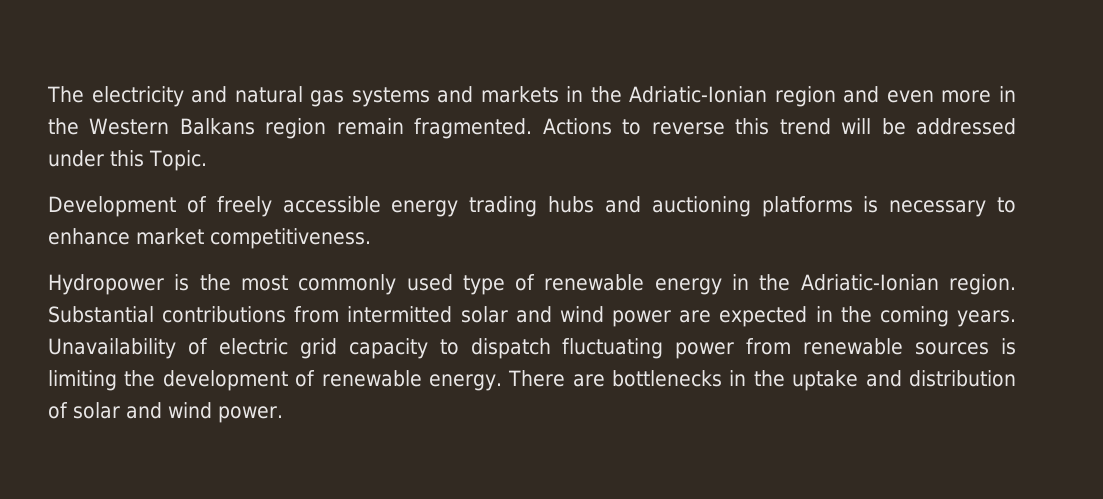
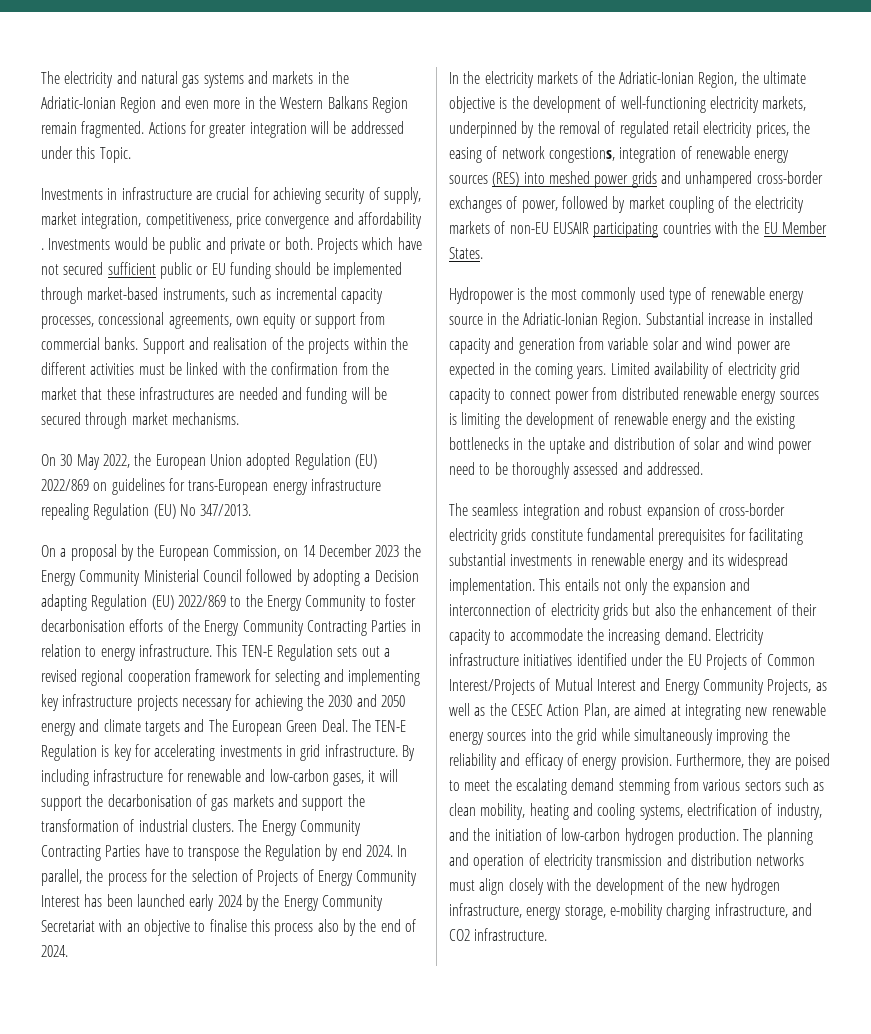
- The electricity and natural gas systems and markets in the Adriatic-Ionian region and even more in the Western Balkans region remain fragmented.
+ The electricity and natural gas systems and markets in the Adriatic-Ionian Region and even more in the Western Balkans Region remain fragmented.
- Actions to reverse this trend will be addressed under this Topic.
+ Actions for greater integration will be addressed under this Topic.
- Development of freely accessible energy trading hubs and auctioning platforms is necessary to enhance market competitiveness.
+ Investments in infrastructure are crucial for achieving security of supply, market integration, competitiveness, price convergence and affordability . Investments would be public and private or both. Projects which have not secured sufficient public or EU funding should be implemented through market-based instruments, such as incremental capacity processes, concessional agreements, own equity or support from commercial banks. Support and realisation of the projects within the different activities must be linked with the confirmation from the market that these infrastructures are needed and funding will be secured through market mechanisms.
+ On 30 May 2022, the European Union adopted Regulation (EU) 2022/869 on guidelines for trans-European energy infrastructure repealing Regulation (EU) No 347/2013.
+ On a proposal by the European Commission, on 14 December 2023 the Energy Community Ministerial Council followed by adopting a Decision adapting Regulation (EU) 2022/869 to the Energy Community to foster decarbonisation efforts of the Energy Community Contracting Parties in relation to energy infrastructure. This TEN-E Regulation sets out a revised regional cooperation framework for selecting and implementing key infrastructure projects necessary for achieving the 2030 and 2050 energy and climate targets and The European Green Deal. The TEN-E Regulation is key for accelerating investments in grid infrastructure. By including infrastructure for renewable and low-carbon gases, it will support the decarbonisation of gas markets and support the transformation of industrial clusters. The Energy Community Contracting Parties have to transpose the Regulation by end 2024. In parallel, the process for the selection of Projects of Energy Community Interest has been launched early 2024 by the Energy Community Secretariat with an objective to finalise this process also by the end of 2024.
+ In the electricity markets of the Adriatic-Ionian Region, the ultimate objective is the development of well-functioning electricity markets, underpinned by the removal of regulated retail electricity prices, the easing of network congestions, integration of renewable energy sources (RES) into meshed power grids and unhampered cross-border exchanges of power, followed by market coupling of the electricity markets of non-EU EUSAIR participating countries with the EU Member States.
- Hydropower is the most commonly used type of renewable energy in the Adriatic-Ionian region. Substantial contributions from intermitted solar and wind power are expected in the coming years.
+ Hydropower is the most commonly used type of renewable energy source in the Adriatic-Ionian Region. Substantial increase in installed capacity and generation from variable solar and wind power are expected in the coming years.
- Unavailability of electric grid capacity to dispatch fluctuating power from renewable sources is limiting the development of renewable energy. There are bottlenecks in the uptake and distribution of solar and wind power.
+ Limited availability of electricity grid capacity to connect power from distributed renewable energy sources is limiting the development of renewable energy and the existing bottlenecks in the uptake and distribution of solar and wind power need to be thoroughly assessed and addressed.
+ The seamless integration and robust expansion of cross-border electricity grids constitute fundamental prerequisites for facilitating substantial investments in renewable energy and its widespread implementation. This entails not only the expansion and interconnection of electricity grids but also the enhancement of their capacity to accommodate the increasing demand. Electricity infrastructure initiatives identified under the EU Projects of Common Interest/Projects of Mutual Interest and Energy Community Projects, as well as the CESEC Action Plan, are aimed at integrating new renewable energy sources into the grid while simultaneously improving the reliability and efficacy of energy provision. Furthermore, they are poised to meet the escalating demand stemming from various sectors such as clean mobility, heating and cooling systems, electrification of industry, and the initiation of low-carbon hydrogen production. The planning and operation of electricity transmission and distribution networks must align closely with the development of the new hydrogen infrastructure, energy storage, e-mobility charging infrastructure, and CO2 infrastructure.

